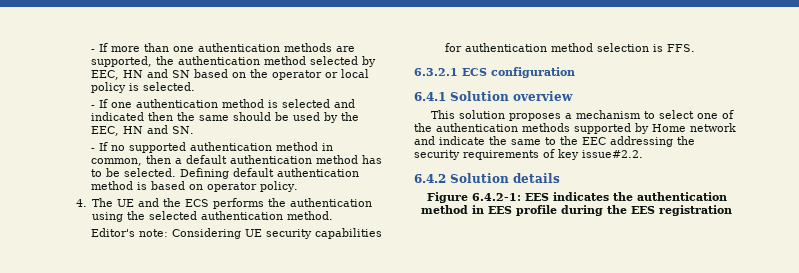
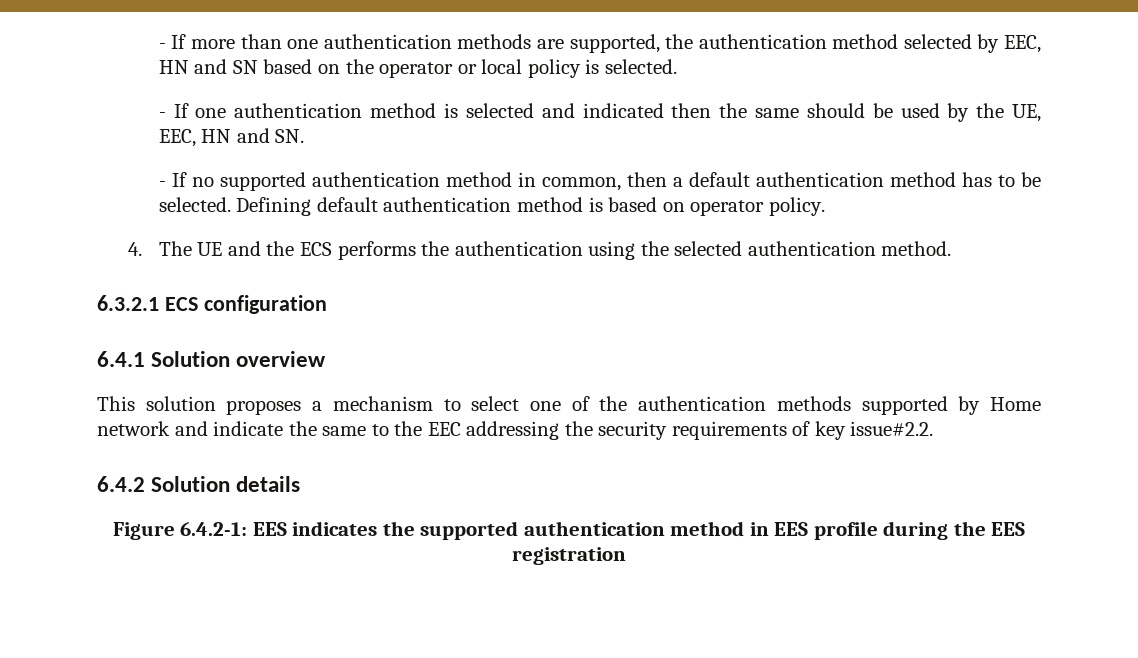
- - If one authentication method is selected and indicated then the same should be used by the EEC, HN and SN.
+ - If one authentication method is selected and indicated then the same should be used by the UE, EEC, HN and SN.
- Editor's note: Considering UE security capabilities for authentication method selection is FFS.
- Figure 6.4.2-1: EES indicates the authentication method in EES profile during the EES registration
+ Figure 6.4.2-1: EES indicates the supported authentication method in EES profile during the EES registration

